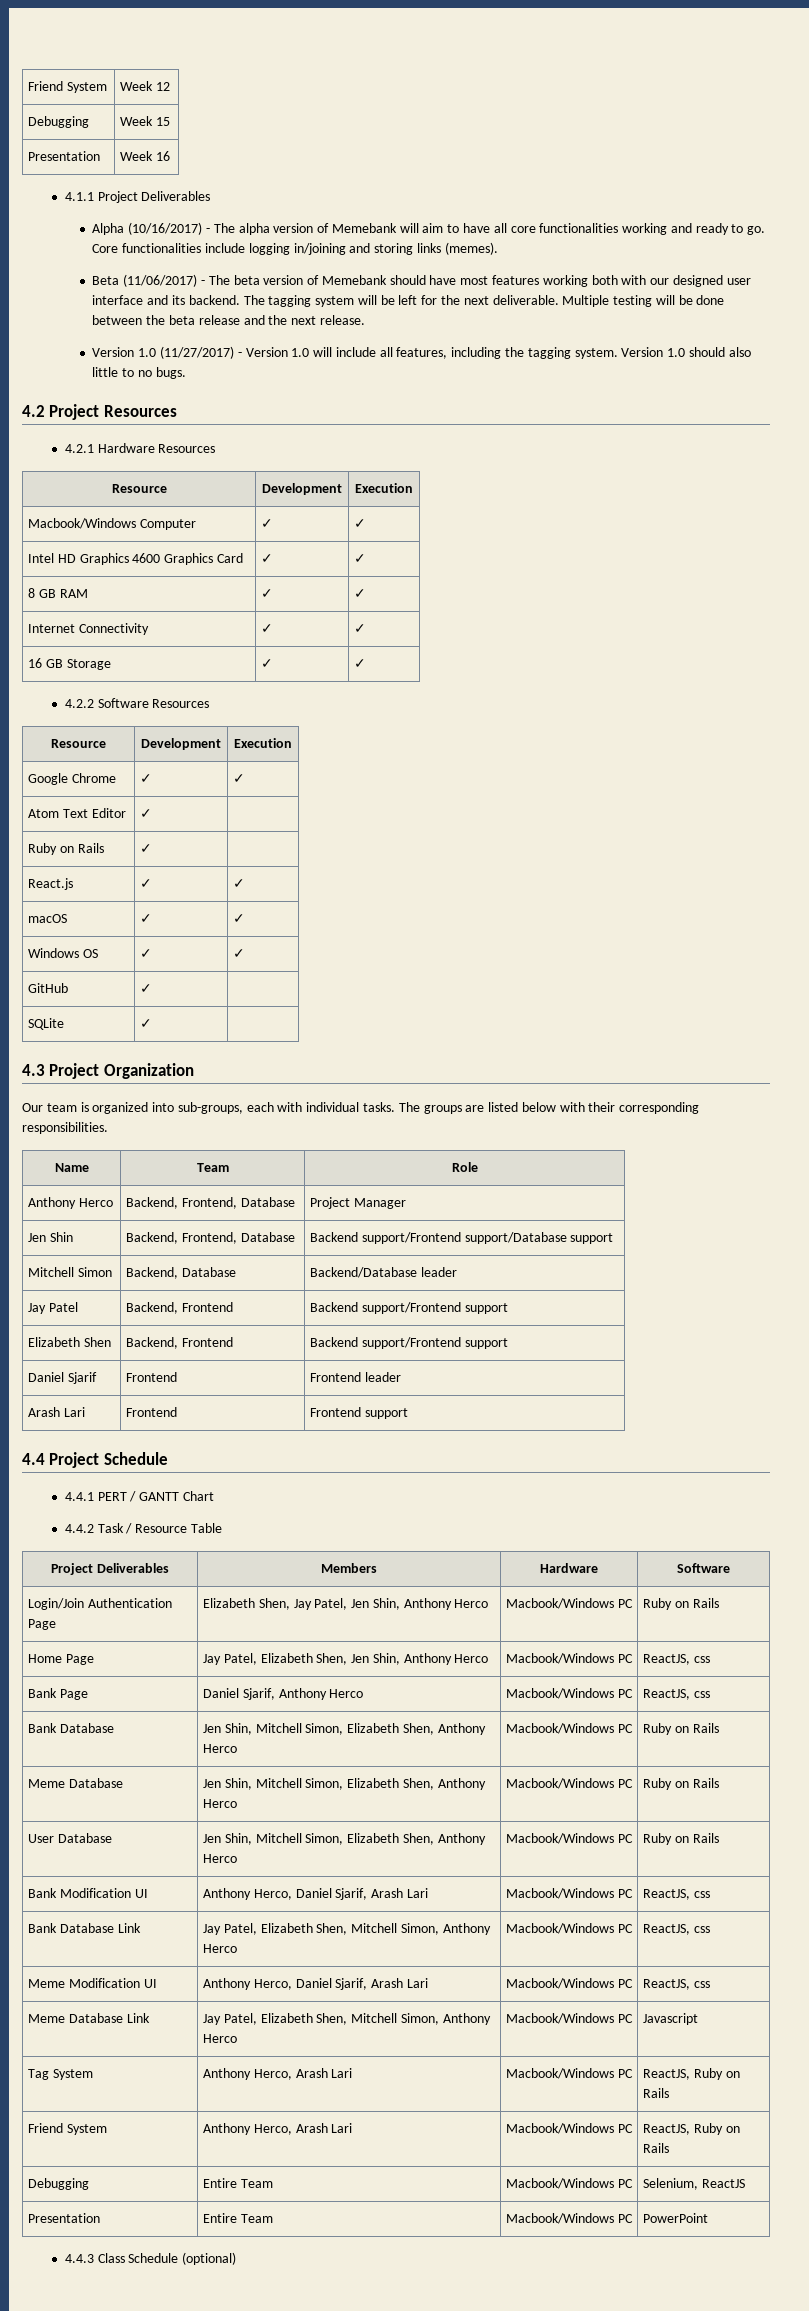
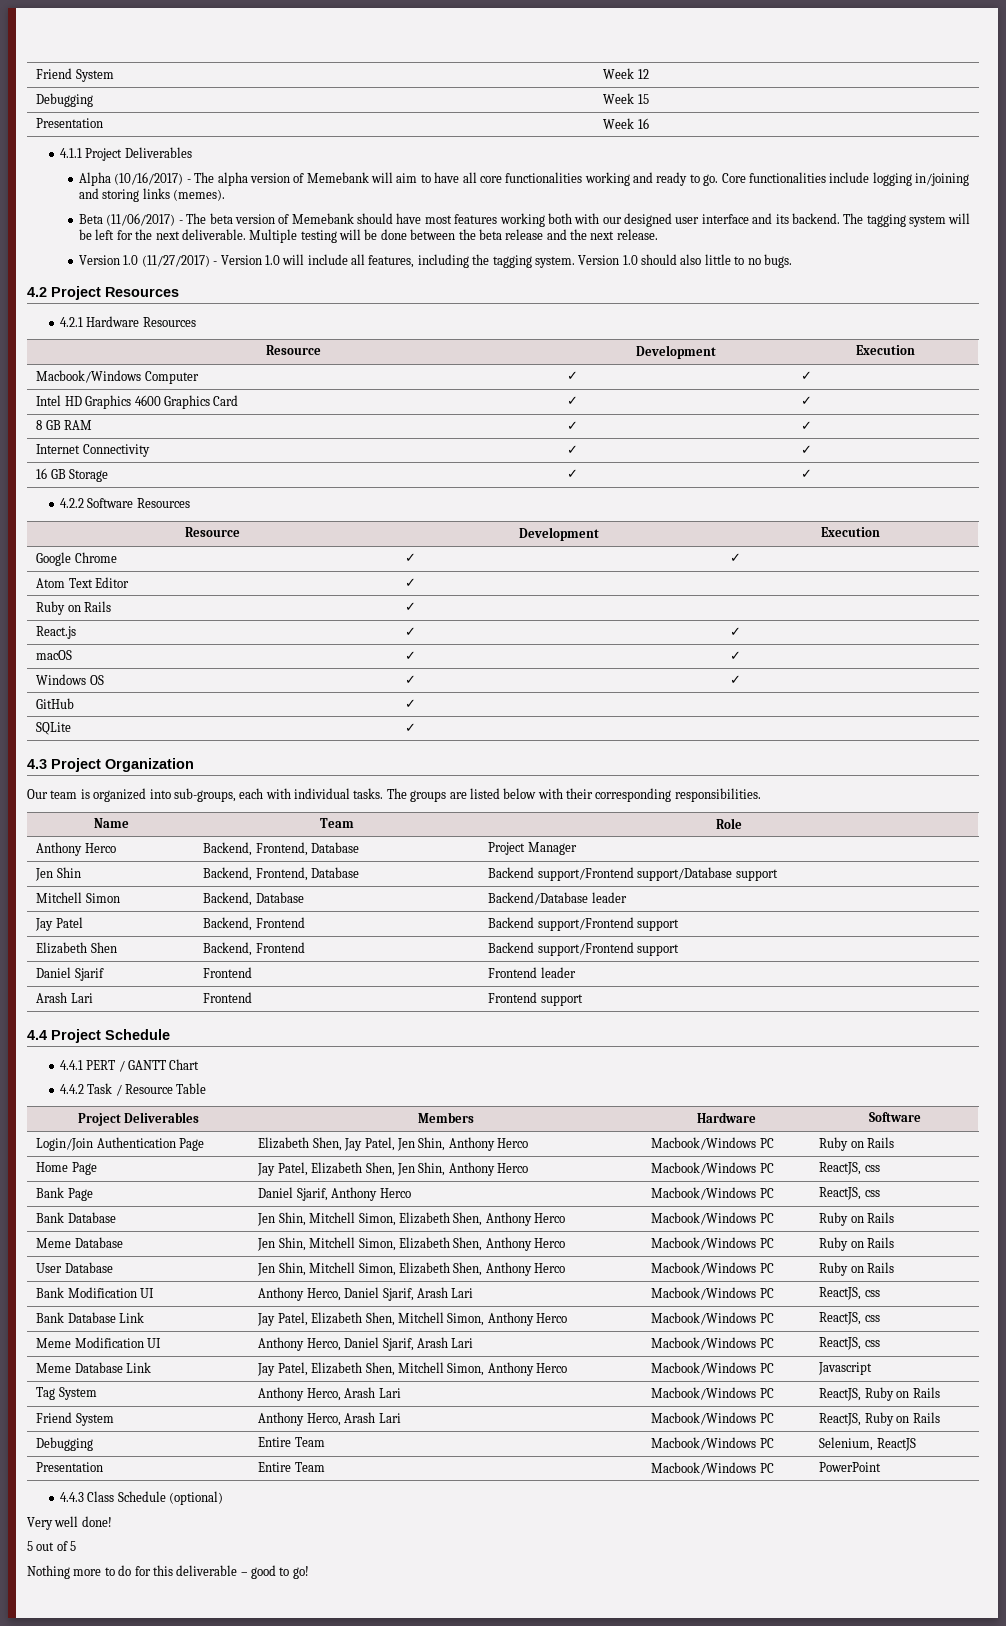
+ Very well done!
+ 5 out of 5
+ Nothing more to do for this deliverable – good to go!

